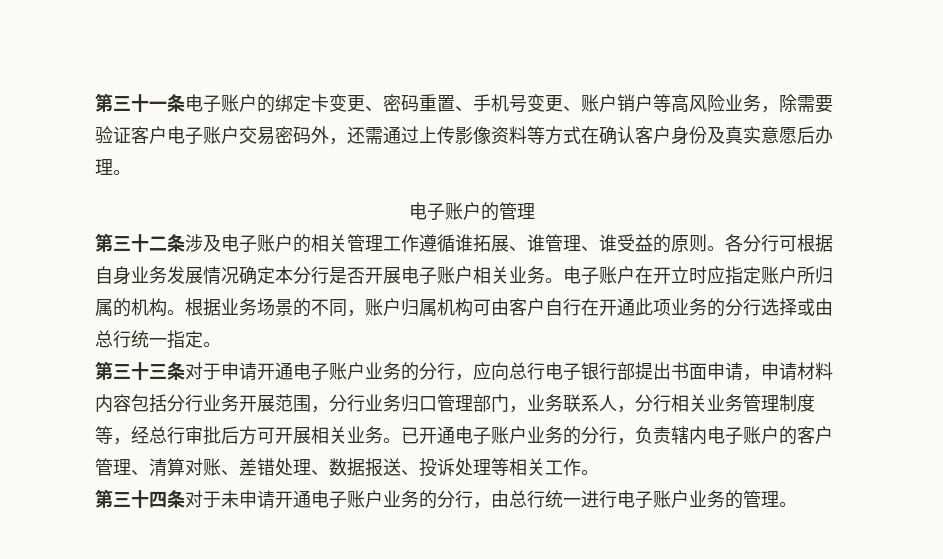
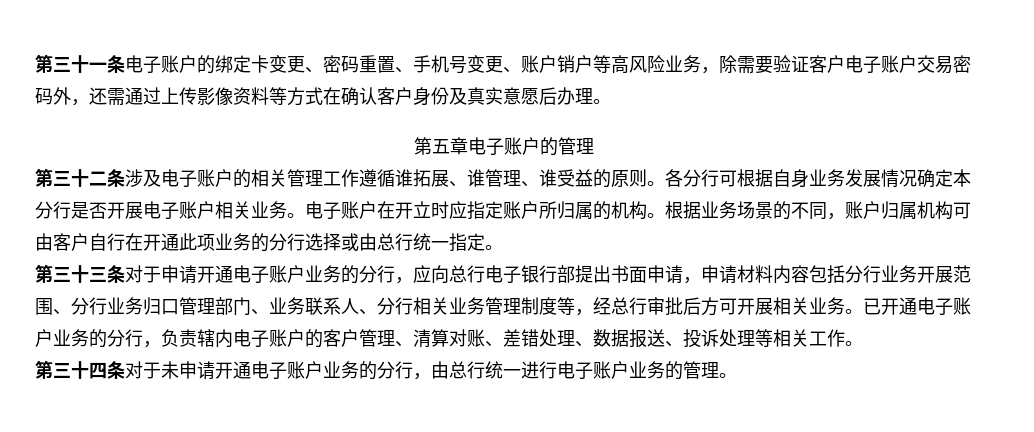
- 电子账户的管理
+ 第五章电子账户的管理
- 第三十三条对于申请开通电子账户业务的分行，应向总行电子银行部提出书面申请，申请材料内容包括分行业务开展范围，分行业务归口管理部门，业务联系人，分行相关业务管理制度等，经总行审批后方可开展相关业务。
+ 第三十三条对于申请开通电子账户业务的分行，应向总行电子银行部提出书面申请，申请材料内容包括分行业务开展范围、分行业务归口管理部门、业务联系人、分行相关业务管理制度等，经总行审批后方可开展相关业务。

